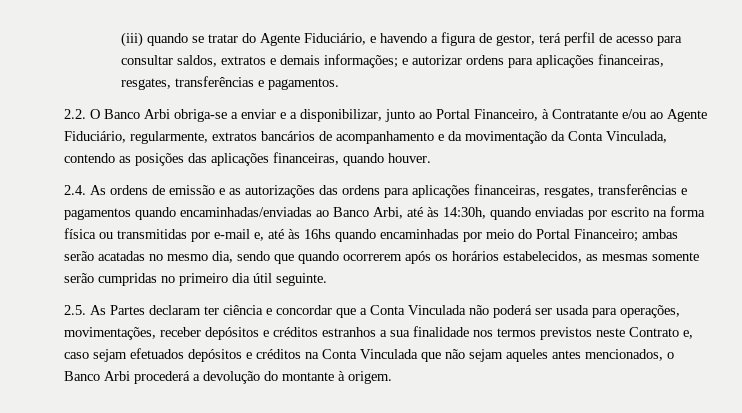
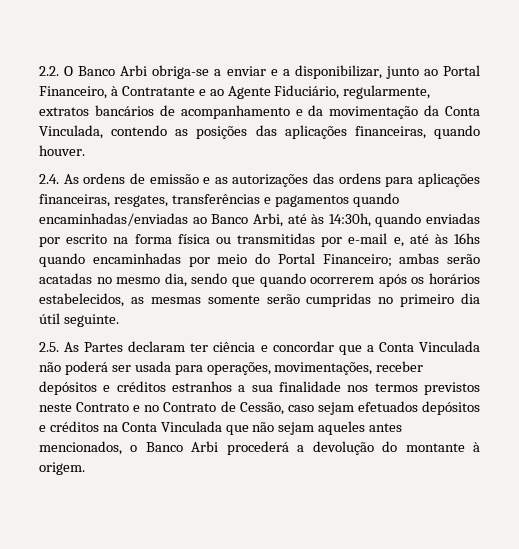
- (iii) quando se tratar do Agente Fiduciário, e havendo a figura de gestor, terá perfil de acesso para consultar saldos, extratos e demais informações; e autorizar ordens para aplicações financeiras, resgates, transferências e pagamentos.
- 2.2. O Banco Arbi obriga-se a enviar e a disponibilizar, junto ao Portal Financeiro, à Contratante e/ou ao Agente Fiduciário, regularmente, extratos bancários de acompanhamento e da movimentação da Conta Vinculada, contendo as posições das aplicações financeiras, quando houver.
+ 2.2. O Banco Arbi obriga-se a enviar e a disponibilizar, junto ao Portal Financeiro, à Contratante e ao Agente Fiduciário, regularmente, extratos bancários de acompanhamento e da movimentação da Conta Vinculada, contendo as posições das aplicações financeiras, quando houver.
- 2.5. As Partes declaram ter ciência e concordar que a Conta Vinculada não poderá ser usada para operações, movimentações, receber depósitos e créditos estranhos a sua finalidade nos termos previstos neste Contrato e, caso sejam efetuados depósitos e créditos na Conta Vinculada que não sejam aqueles antes mencionados, o Banco Arbi procederá a devolução do montante à origem.
+ 2.5. As Partes declaram ter ciência e concordar que a Conta Vinculada não poderá ser usada para operações, movimentações, receber depósitos e créditos estranhos a sua finalidade nos termos previstos neste Contrato e no Contrato de Cessão, caso sejam efetuados depósitos e créditos na Conta Vinculada que não sejam aqueles antes mencionados, o Banco Arbi procederá a devolução do montante à origem.

